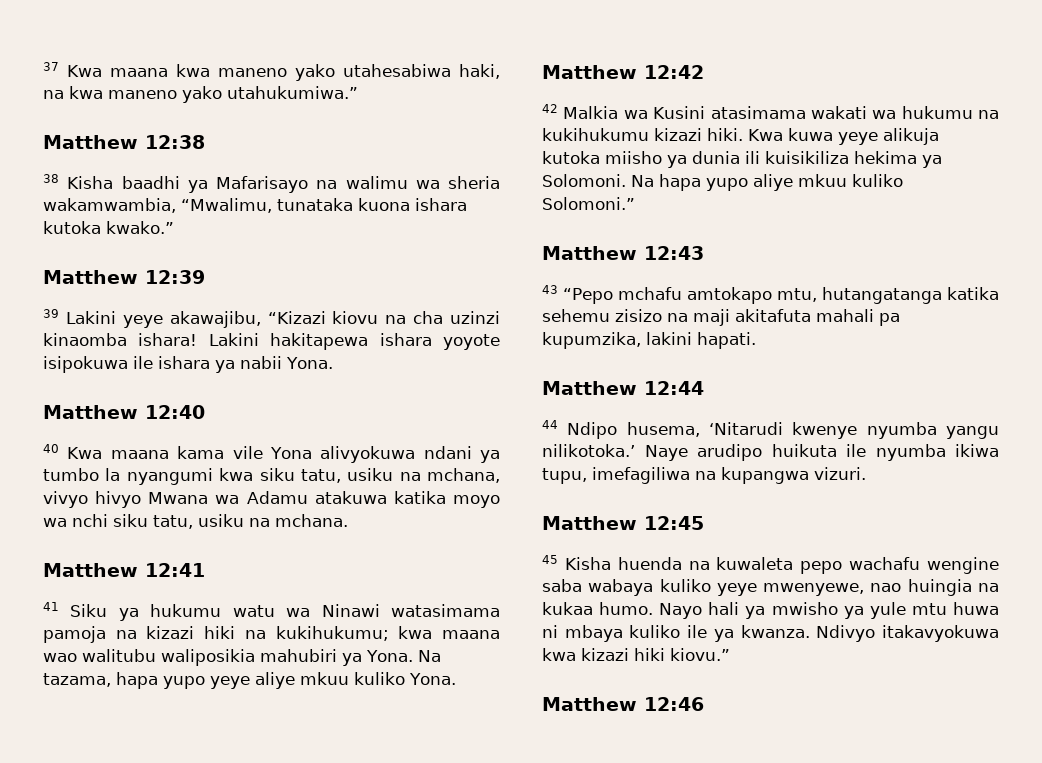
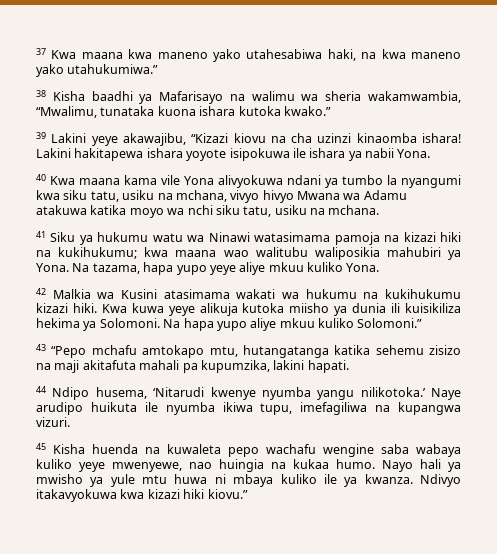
- Matthew 12:38
- Matthew 12:39
- Matthew 12:40
- Matthew 12:41
- Matthew 12:42
- Matthew 12:43
- Matthew 12:44
- Matthew 12:45
- Matthew 12:46

